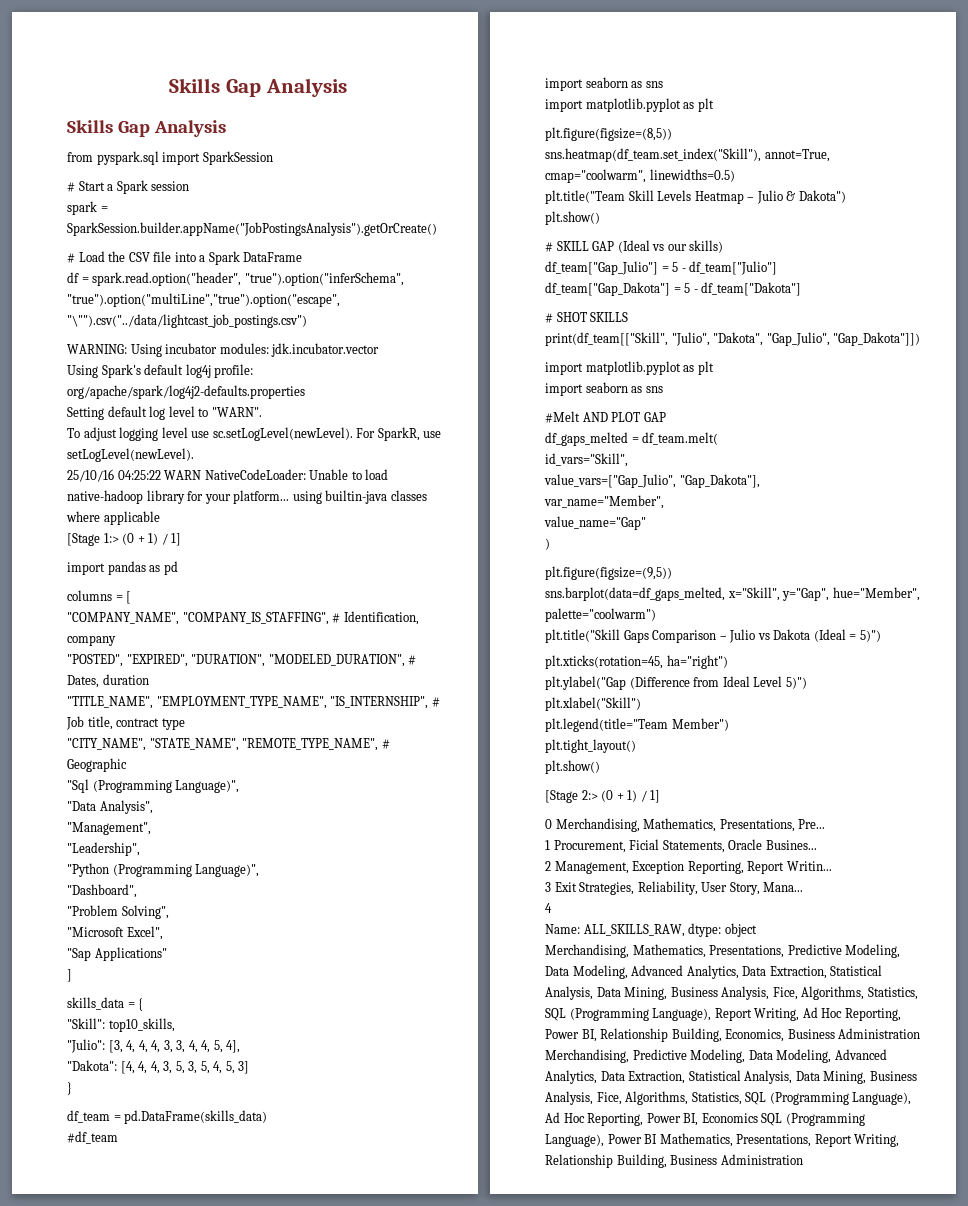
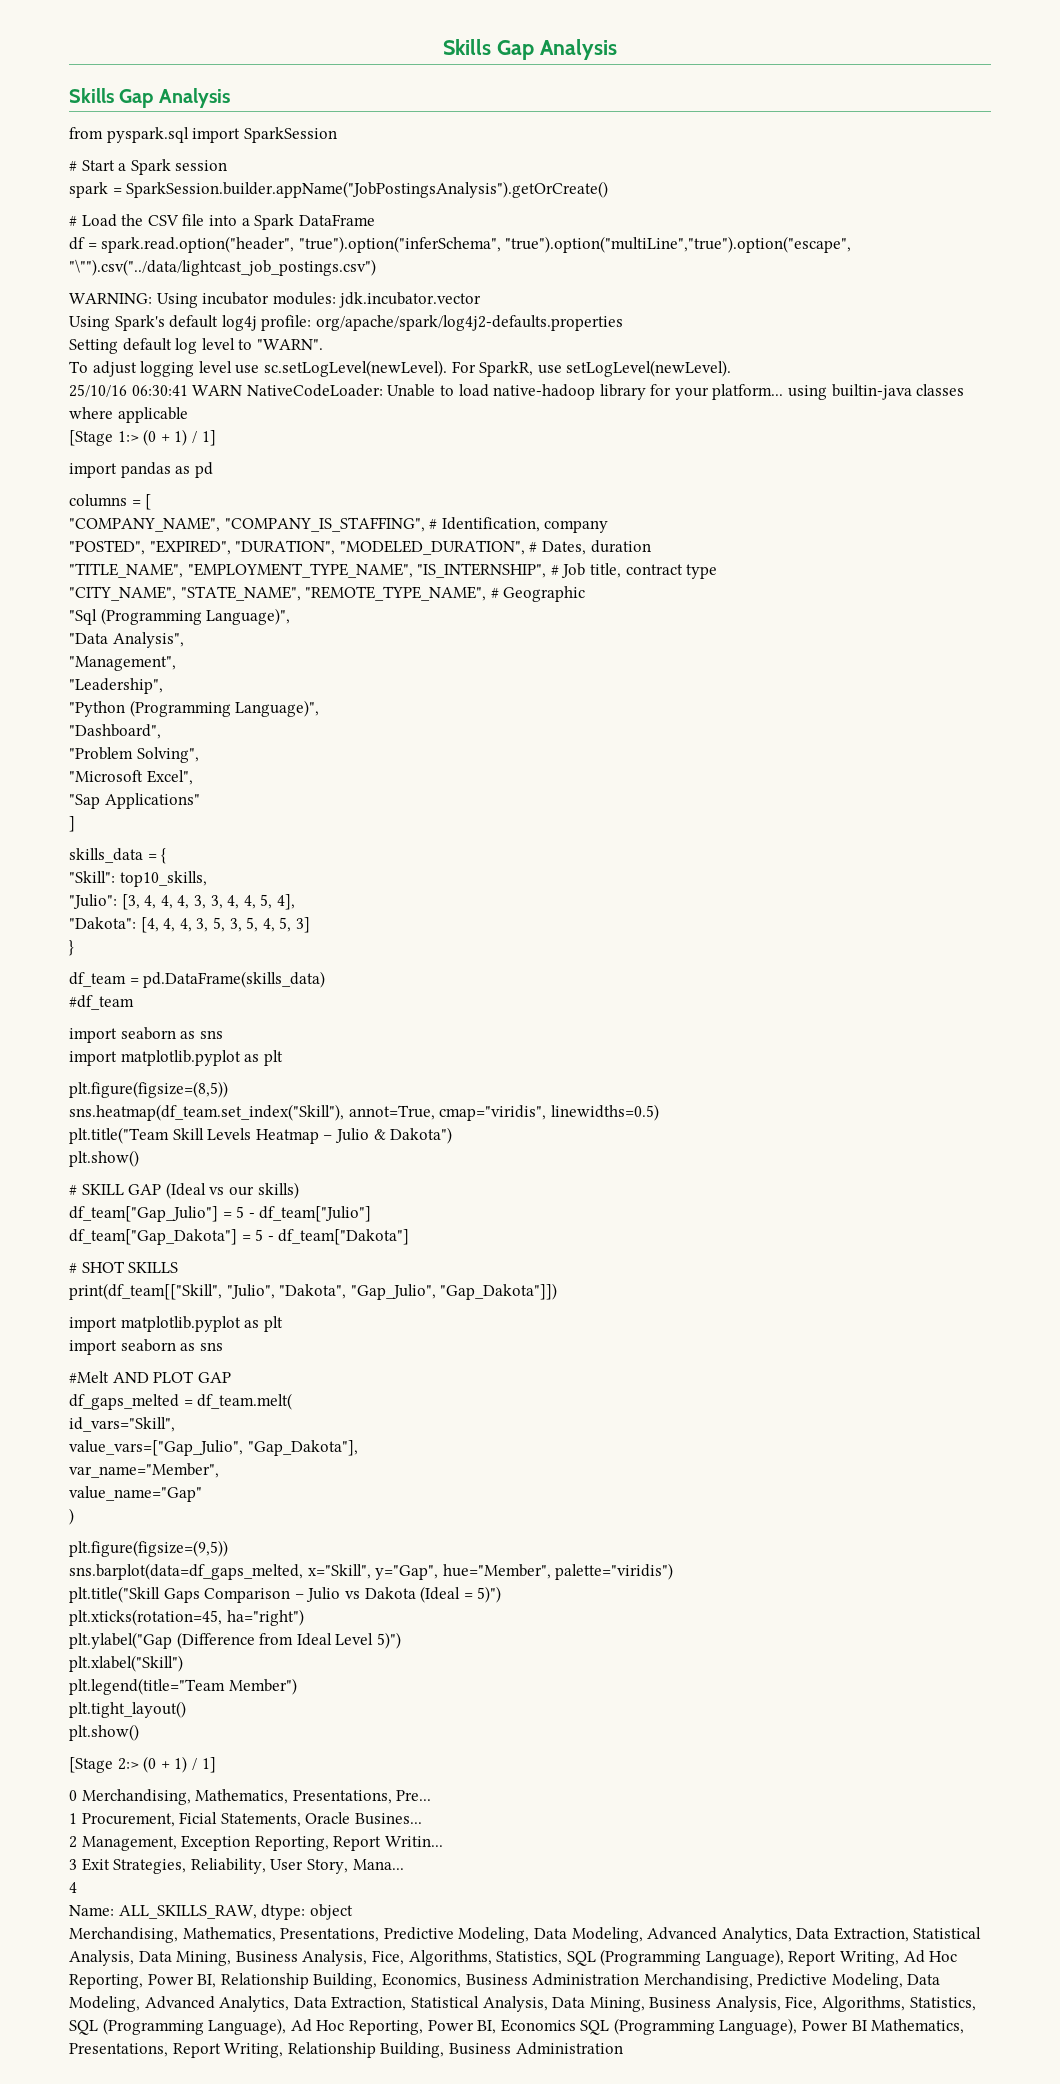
- 25/10/16 04:25:22 WARN NativeCodeLoader: Unable to load native-hadoop library for your platform... using builtin-java classes where applicable
+ 25/10/16 06:30:41 WARN NativeCodeLoader: Unable to load native-hadoop library for your platform... using builtin-java classes where applicable
- sns.heatmap(df_team.set_index("Skill"), annot=True, cmap="coolwarm", linewidths=0.5)
+ sns.heatmap(df_team.set_index("Skill"), annot=True, cmap="viridis", linewidths=0.5)
- sns.barplot(data=df_gaps_melted, x="Skill", y="Gap", hue="Member", palette="coolwarm")
+ sns.barplot(data=df_gaps_melted, x="Skill", y="Gap", hue="Member", palette="viridis")

